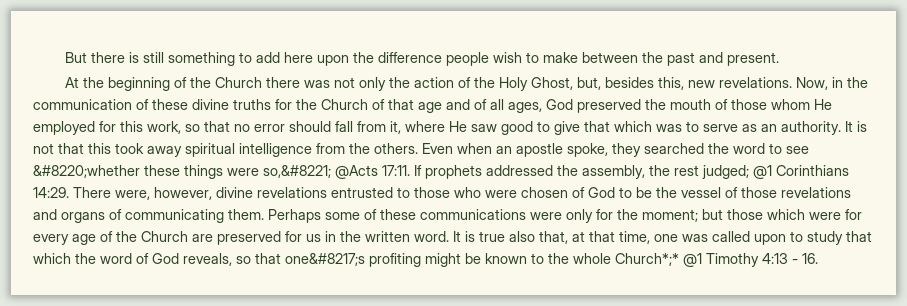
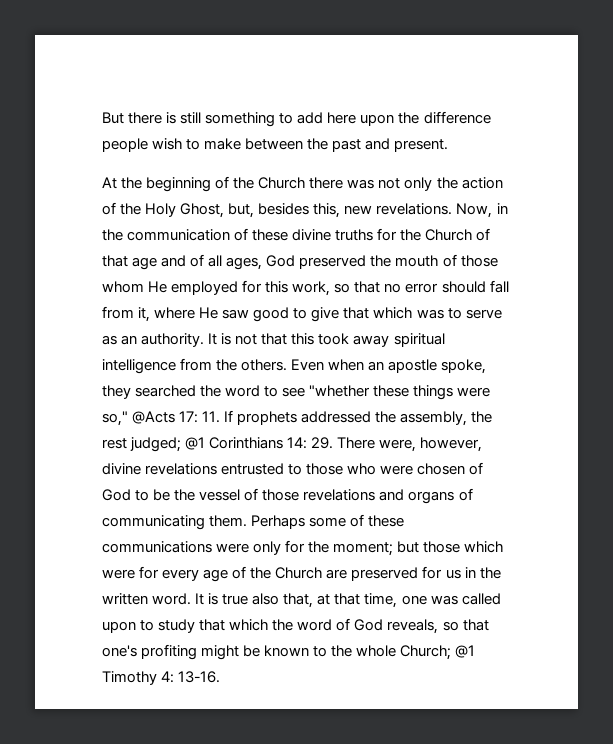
- Even when an apostle spoke, they searched the word to see &#8220;whether these things were so,&#8221; @Acts 17:11. If prophets addressed the assembly, the rest judged; @1 Corinthians 14:29. There were, however, divine revelations entrusted to those who were chosen of God to be the vessel of those revelations and organs of communicating them.
+ Even when an apostle spoke, they searched the word to see "whether these things were so," @Acts 17: 11. If prophets addressed the assembly, the rest judged; @1 Corinthians 14: 29. There were, however, divine revelations entrusted to those who were chosen of God to be the vessel of those revelations and organs of communicating them.
- It is true also that, at that time, one was called upon to study that which the word of God reveals, so that one&#8217;s profiting might be known to the whole Church*;* @1 Timothy 4:13 - 16.
+ It is true also that, at that time, one was called upon to study that which the word of God reveals, so that one's profiting might be known to the whole Church; @1 Timothy 4: 13-16.

